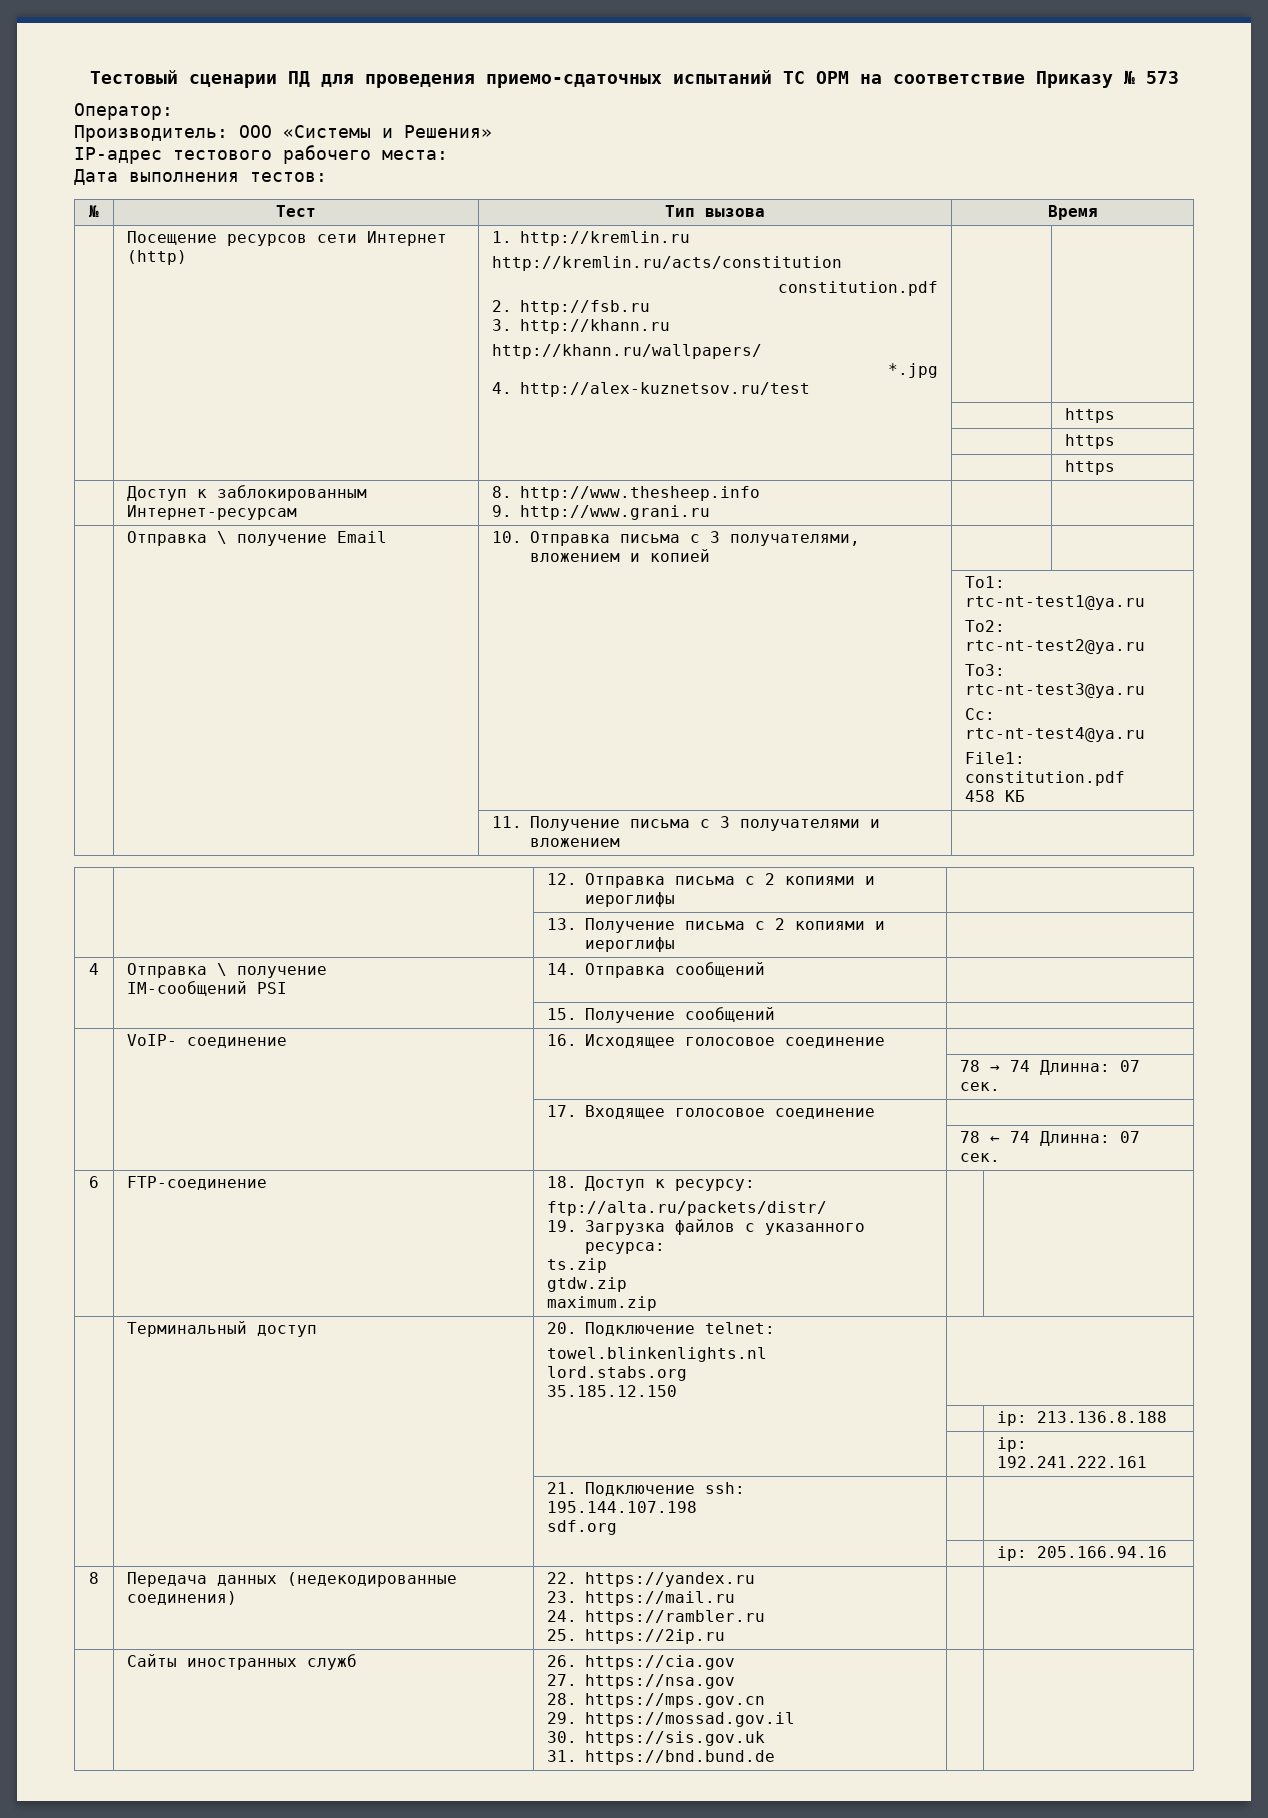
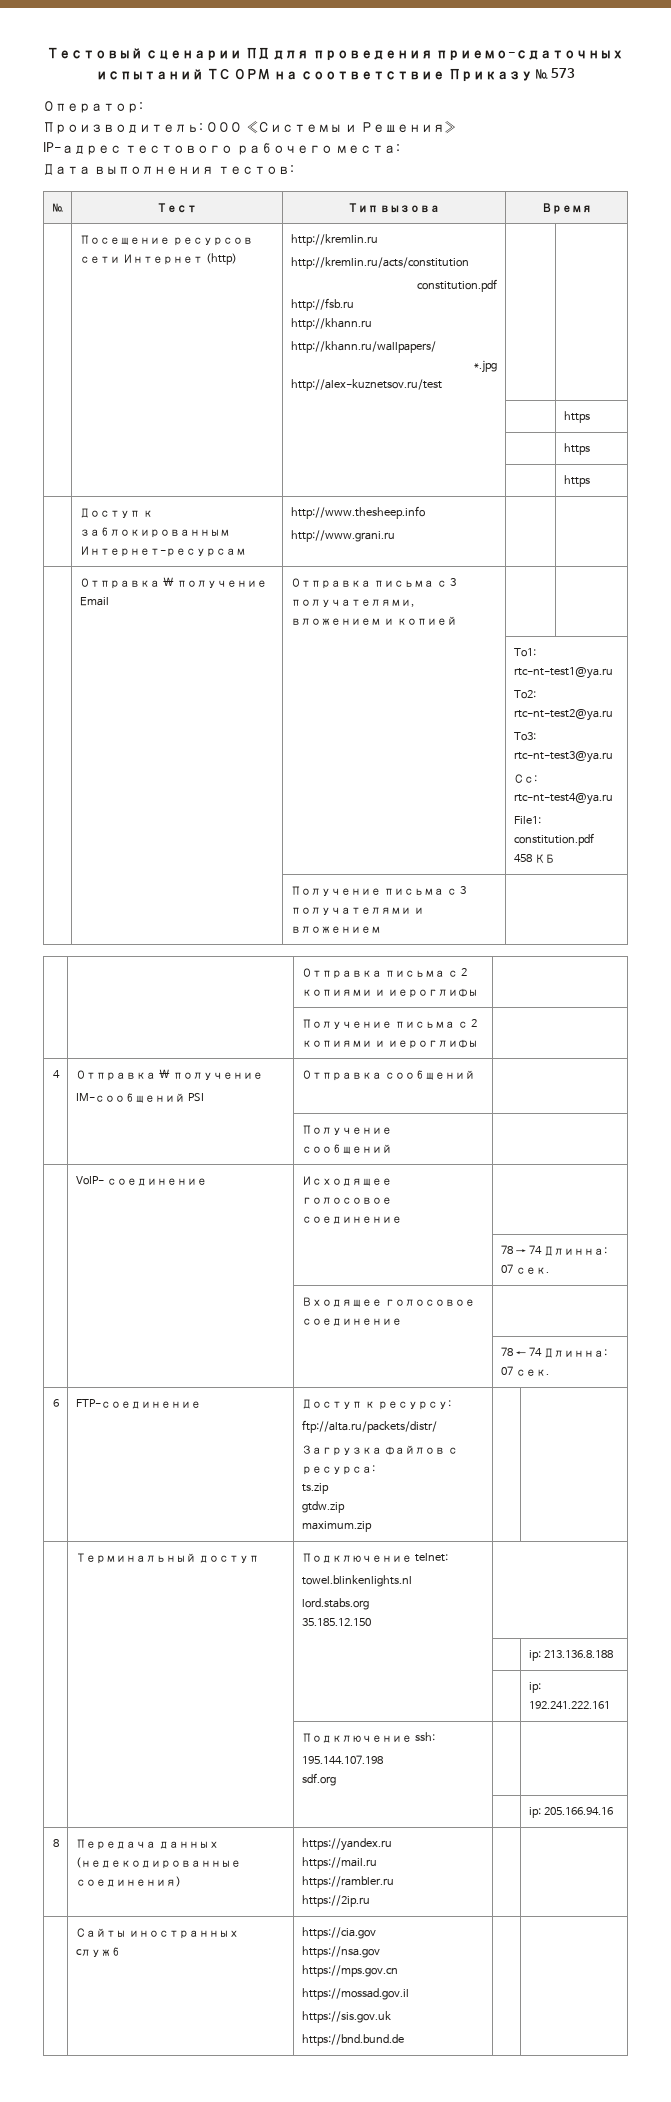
- | Посещение ресурсов сети Интернет (http) | 1. http://kremlin.ru
+ | Посещение ресурсов сети Интернет (http) | http://kremlin.ru
  http://kremlin.ru/acts/constitution
  constitution.pdf
- 2. http://fsb.ru
- 3. http://khann.ru
+ http://fsb.ru
+ http://khann.ru
  http://khann.ru/wallpapers/
  *.jpg
- 4. http://alex-kuznetsov.ru/test | |
+ http://alex-kuznetsov.ru/test | |
- | Доступ к заблокированным Интернет-ресурсам | 8. http://www.thesheep.info
- 9. http://www.grani.ru | |
+ | Доступ к заблокированным Интернет-ресурсам | http://www.thesheep.info
+ http://www.grani.ru | |
- | Отправка \ получение Email | 10. Отправка письма с 3 получателями, вложением и копией | |
+ | Отправка \ получение Email | Отправка письма с 3 получателями, вложением и копией | |
- | | 11. Получение письма с 3 получателями и вложением |
+ | | Получение письма с 3 получателями и вложением |
- | | 12. Отправка письма с 2 копиями и иероглифы |
+ | | Отправка письма с 2 копиями и иероглифы |
- | | 13. Получение письма с 2 копиями и иероглифы |
+ | | Получение письма с 2 копиями и иероглифы |
  4 | Отправка \ получение
- IM-сообщений PSI | 14. Отправка сообщений |
+ IM-сообщений PSI | Отправка сообщений |
- | | 15. Получение сообщений |
+ | | Получение сообщений |
- | VoIP- соединение | 16. Исходящее голосовое соединение |
+ | VoIP- соединение | Исходящее голосовое соединение |
- | | 17. Входящее голосовое соединение |
+ | | Входящее голосовое соединение |
- 6 | FTP-соединение | 18. Доступ к ресурсу:
+ 6 | FTP-соединение | Доступ к ресурсу:
  ftp://alta.ru/packets/distr/
- 19. Загрузка файлов с указанного ресурса:
+ Загрузка файлов с ресурса:
- | Терминальный доступ | 20. Подключение telnet:
+ | Терминальный доступ | Подключение telnet:
- | | 21. Подключение ssh:
+ | | Подключение ssh:
- 8 | Передача данных (недекодированные соединения) | 22. https://yandex.ru
- 23. https://mail.ru
- 24. https://rambler.ru
- 25. https://2ip.ru | |
+ 8 | Передача данных (недекодированные соединения) | https://yandex.ru
+ https://mail.ru
+ https://rambler.ru
+ https://2ip.ru | |
- | Сайты иностранных cлужб | 26. https://cia.gov
- 27. https://nsa.gov
- 28. https://mps.gov.cn
- 29. https://mossad.gov.il
- 30. https://sis.gov.uk
- 31. https://bnd.bund.de | |
+ | Сайты иностранных cлужб | https://cia.gov
+ https://nsa.gov
+ https://mps.gov.cn
+ https://mossad.gov.il
+ https://sis.gov.uk
+ https://bnd.bund.de | |

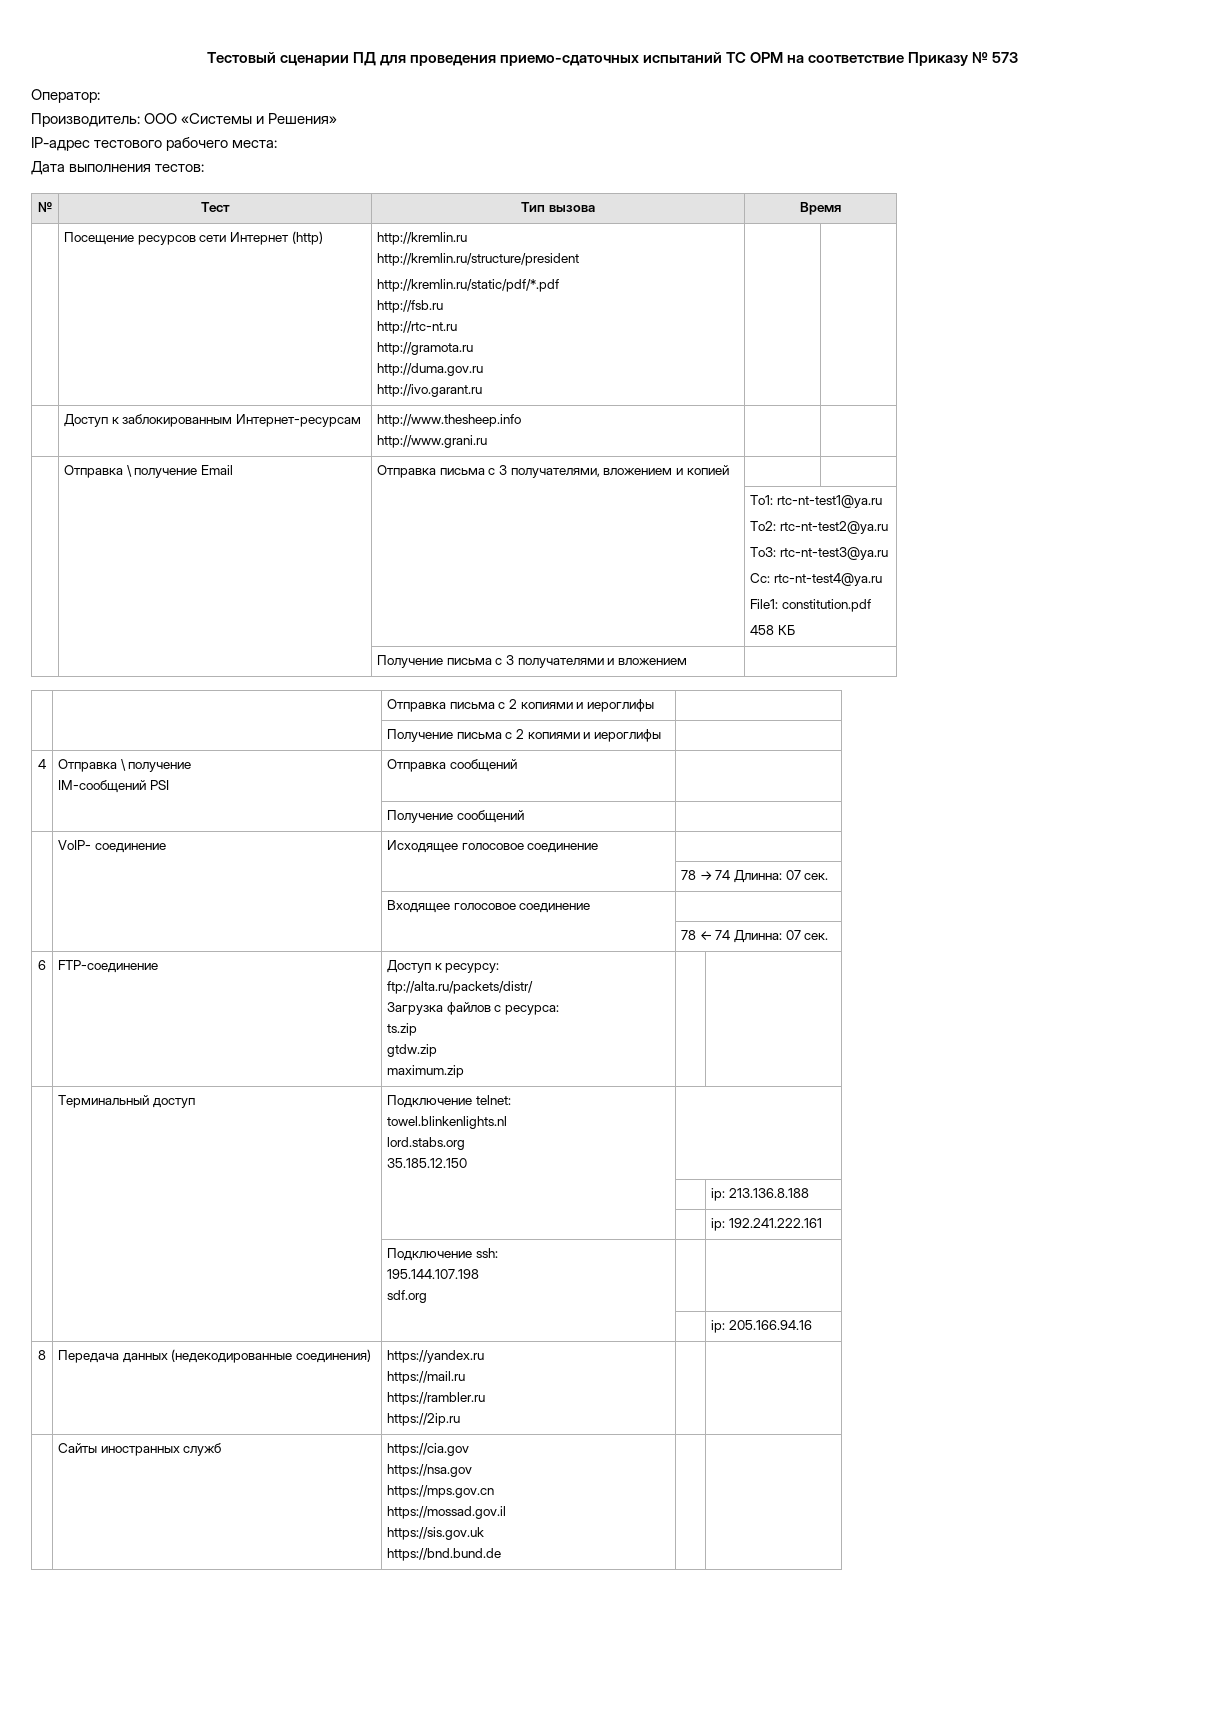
  | Посещение ресурсов сети Интернет (http) | http://kremlin.ru
- http://kremlin.ru/acts/constitution
- constitution.pdf
+ http://kremlin.ru/structure/president
+ http://kremlin.ru/static/pdf/*.pdf
  http://fsb.ru
- http://khann.ru
- http://khann.ru/wallpapers/
- *.jpg
- http://alex-kuznetsov.ru/test | |
- | | | | https
- | | | | https
- | | | | https
+ http://rtc-nt.ru
+ http://gramota.ru
+ http://duma.gov.ru
+ http://ivo.garant.ru | |

